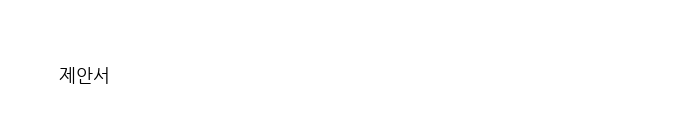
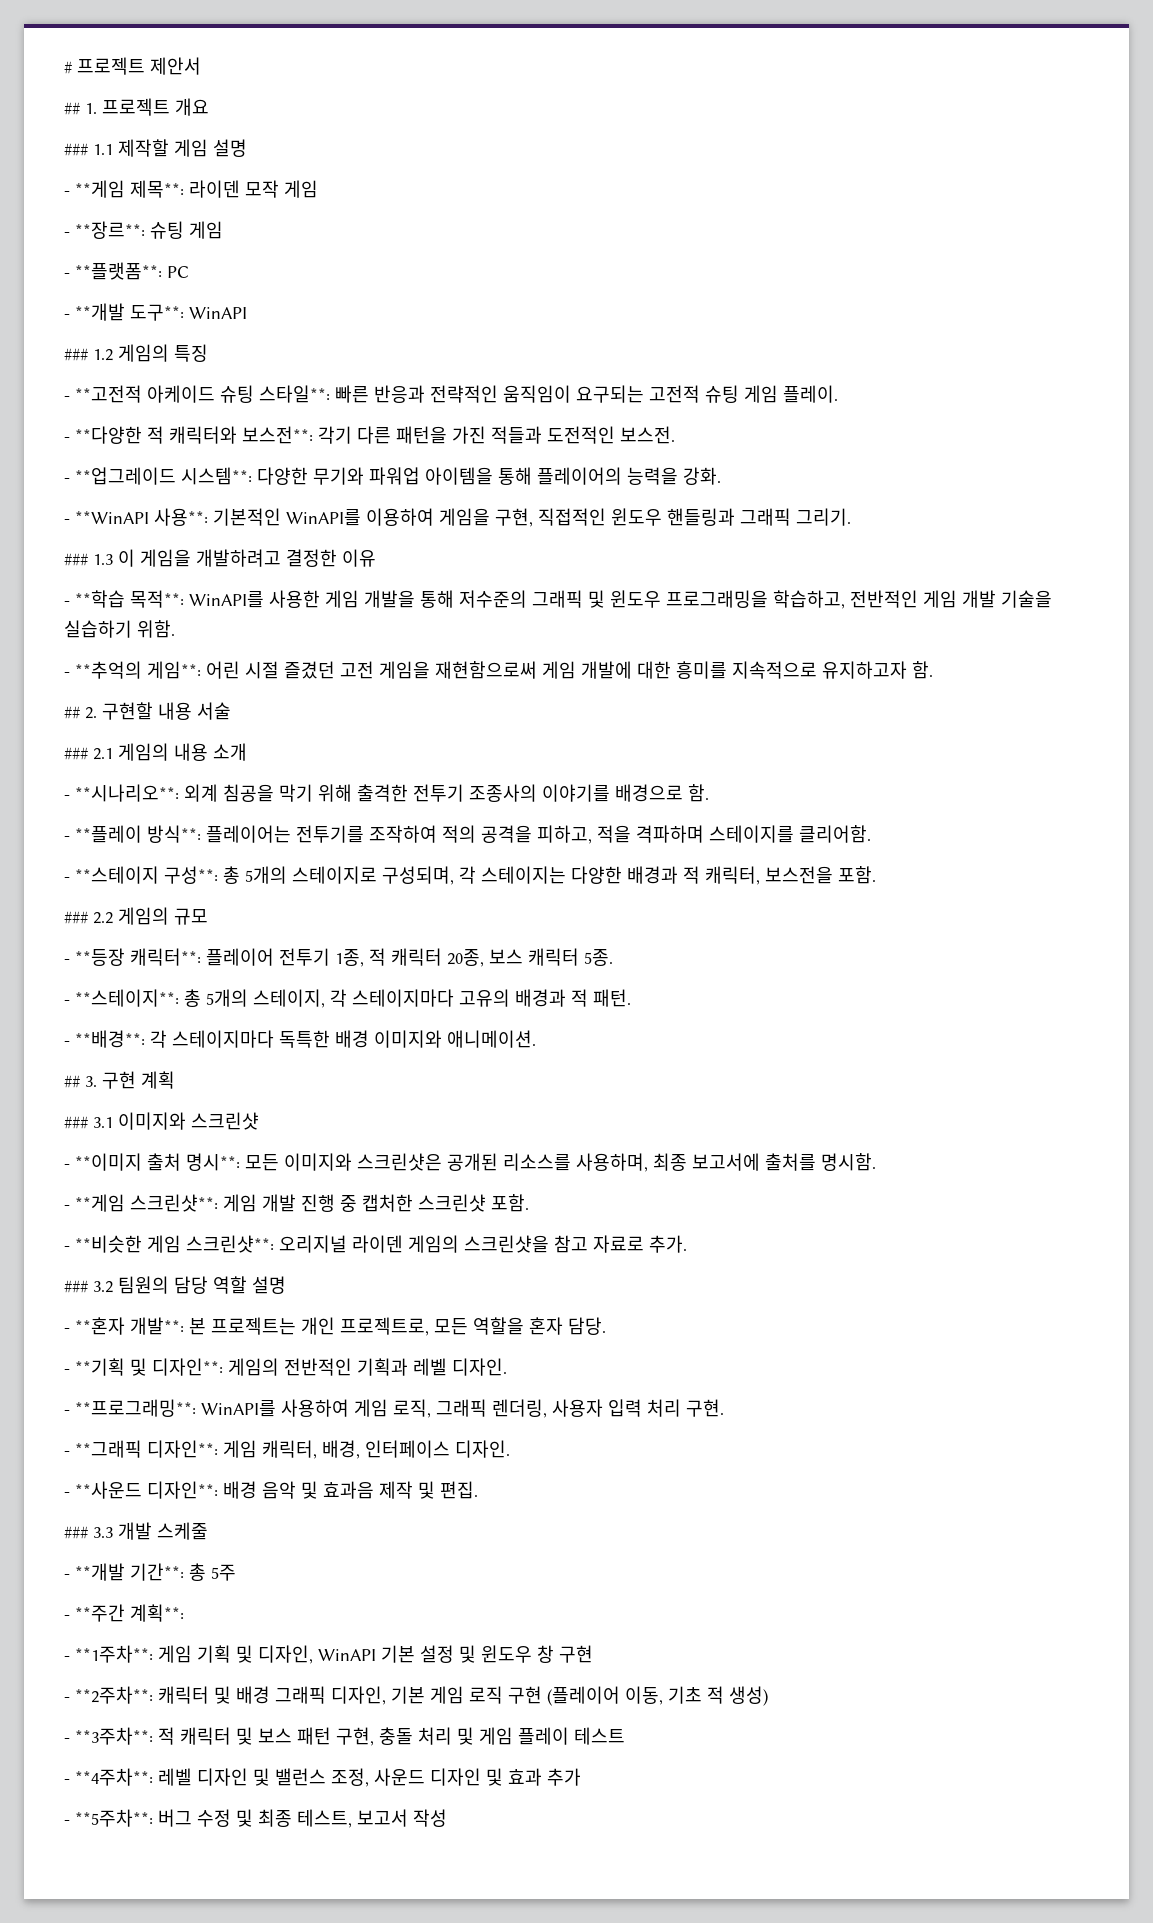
- 제안서
+ # 프로젝트 제안서
+ ## 1. 프로젝트 개요
+ ### 1.1 제작할 게임 설명
+ - **게임 제목**: 라이덴 모작 게임
+ - **장르**: 슈팅 게임
+ - **플랫폼**: PC
+ - **개발 도구**: WinAPI
+ ### 1.2 게임의 특징
+ - **고전적 아케이드 슈팅 스타일**: 빠른 반응과 전략적인 움직임이 요구되는 고전적 슈팅 게임 플레이.
+ - **다양한 적 캐릭터와 보스전**: 각기 다른 패턴을 가진 적들과 도전적인 보스전.
+ - **업그레이드 시스템**: 다양한 무기와 파워업 아이템을 통해 플레이어의 능력을 강화.
+ - **WinAPI 사용**: 기본적인 WinAPI를 이용하여 게임을 구현, 직접적인 윈도우 핸들링과 그래픽 그리기.
+ ### 1.3 이 게임을 개발하려고 결정한 이유
+ - **학습 목적**: WinAPI를 사용한 게임 개발을 통해 저수준의 그래픽 및 윈도우 프로그래밍을 학습하고, 전반적인 게임 개발 기술을 실습하기 위함.
+ - **추억의 게임**: 어린 시절 즐겼던 고전 게임을 재현함으로써 게임 개발에 대한 흥미를 지속적으로 유지하고자 함.
+ ## 2. 구현할 내용 서술
+ ### 2.1 게임의 내용 소개
+ - **시나리오**: 외계 침공을 막기 위해 출격한 전투기 조종사의 이야기를 배경으로 함.
+ - **플레이 방식**: 플레이어는 전투기를 조작하여 적의 공격을 피하고, 적을 격파하며 스테이지를 클리어함.
+ - **스테이지 구성**: 총 5개의 스테이지로 구성되며, 각 스테이지는 다양한 배경과 적 캐릭터, 보스전을 포함.
+ ### 2.2 게임의 규모
+ - **등장 캐릭터**: 플레이어 전투기 1종, 적 캐릭터 20종, 보스 캐릭터 5종.
+ - **스테이지**: 총 5개의 스테이지, 각 스테이지마다 고유의 배경과 적 패턴.
+ - **배경**: 각 스테이지마다 독특한 배경 이미지와 애니메이션.
+ ## 3. 구현 계획
+ ### 3.1 이미지와 스크린샷
+ - **이미지 출처 명시**: 모든 이미지와 스크린샷은 공개된 리소스를 사용하며, 최종 보고서에 출처를 명시함.
+ - **게임 스크린샷**: 게임 개발 진행 중 캡처한 스크린샷 포함.
+ - **비슷한 게임 스크린샷**: 오리지널 라이덴 게임의 스크린샷을 참고 자료로 추가.
+ ### 3.2 팀원의 담당 역할 설명
+ - **혼자 개발**: 본 프로젝트는 개인 프로젝트로, 모든 역할을 혼자 담당.
+ - **기획 및 디자인**: 게임의 전반적인 기획과 레벨 디자인.
+ - **프로그래밍**: WinAPI를 사용하여 게임 로직, 그래픽 렌더링, 사용자 입력 처리 구현.
+ - **그래픽 디자인**: 게임 캐릭터, 배경, 인터페이스 디자인.
+ - **사운드 디자인**: 배경 음악 및 효과음 제작 및 편집.
+ ### 3.3 개발 스케줄
+ - **개발 기간**: 총 5주
+ - **주간 계획**:
+ - **1주차**: 게임 기획 및 디자인, WinAPI 기본 설정 및 윈도우 창 구현
+ - **2주차**: 캐릭터 및 배경 그래픽 디자인, 기본 게임 로직 구현 (플레이어 이동, 기초 적 생성)
+ - **3주차**: 적 캐릭터 및 보스 패턴 구현, 충돌 처리 및 게임 플레이 테스트
+ - **4주차**: 레벨 디자인 및 밸런스 조정, 사운드 디자인 및 효과 추가
+ - **5주차**: 버그 수정 및 최종 테스트, 보고서 작성

